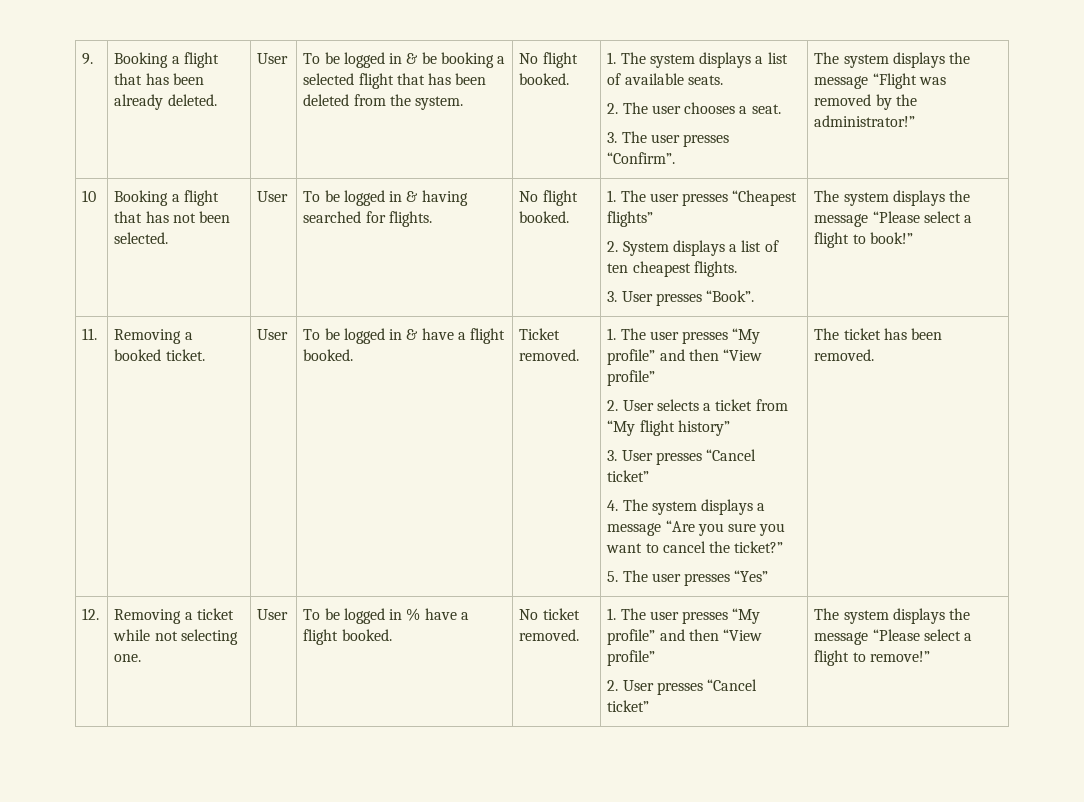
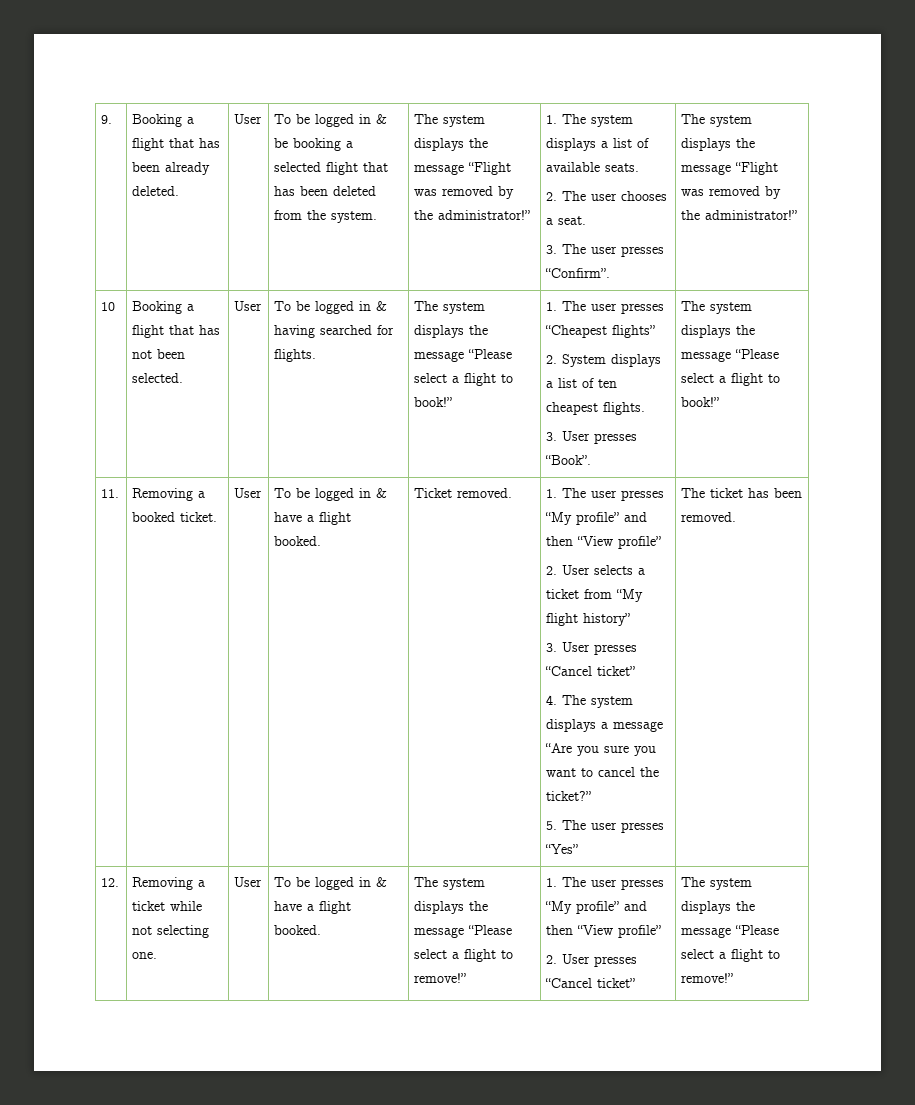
- To be logged in & be booking a selected flight that has been deleted from the system. | No flight booked.
+ To be logged in & be booking a selected flight that has been deleted from the system. | The system displays the message “Flight was removed by the administrator!”
- To be logged in & having searched for flights. | No flight booked.
+ To be logged in & having searched for flights. | The system displays the message “Please select a flight to book!”
- To be logged in % have a flight booked. | No ticket removed.
+ To be logged in & have a flight booked. | The system displays the message “Please select a flight to remove!”

